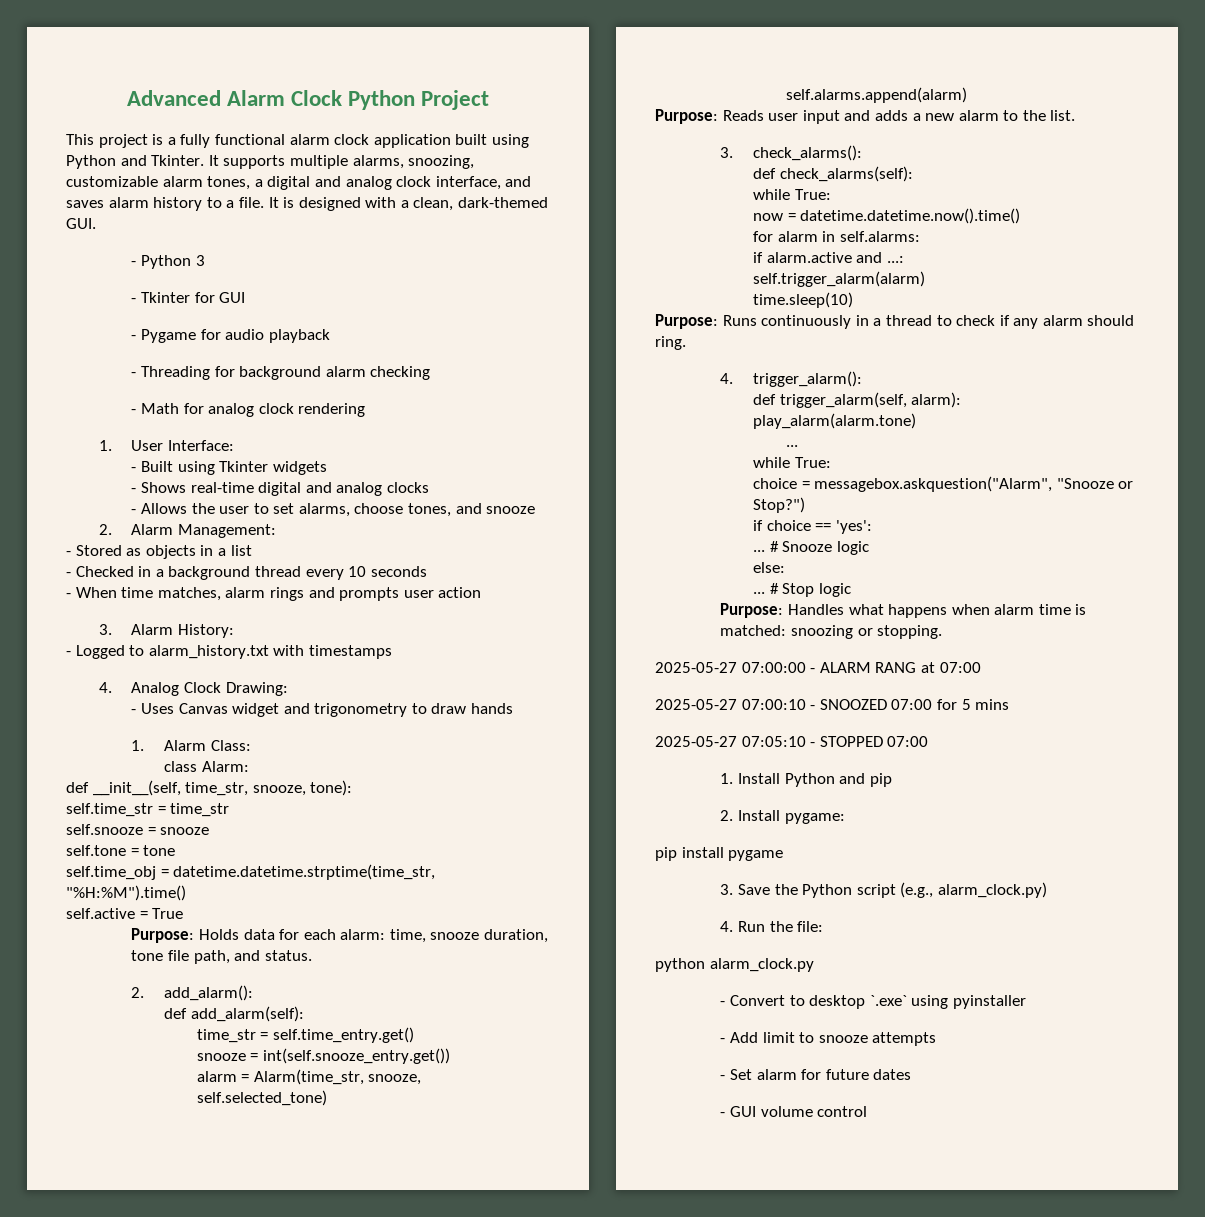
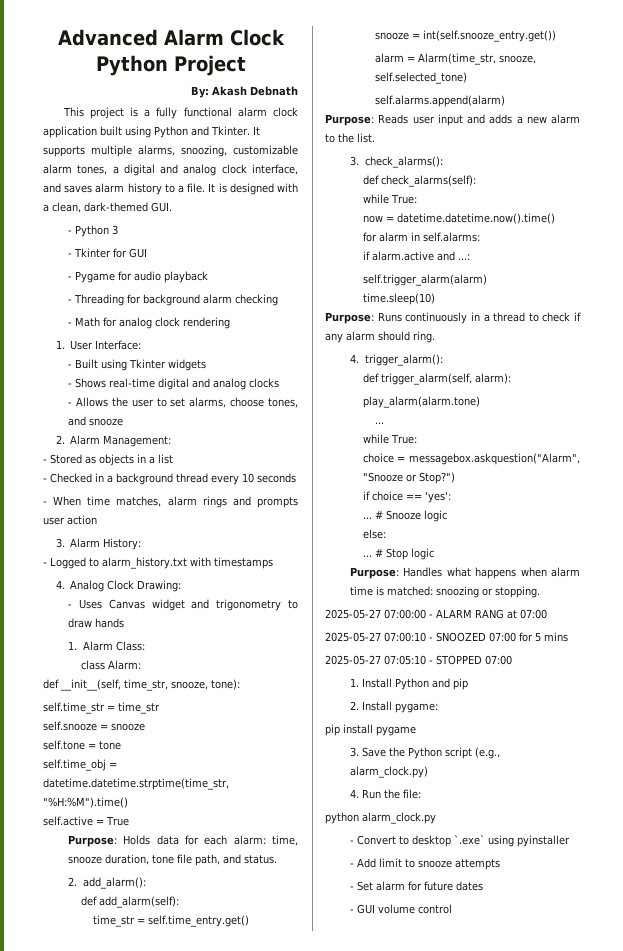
+ By: Akash Debnath

